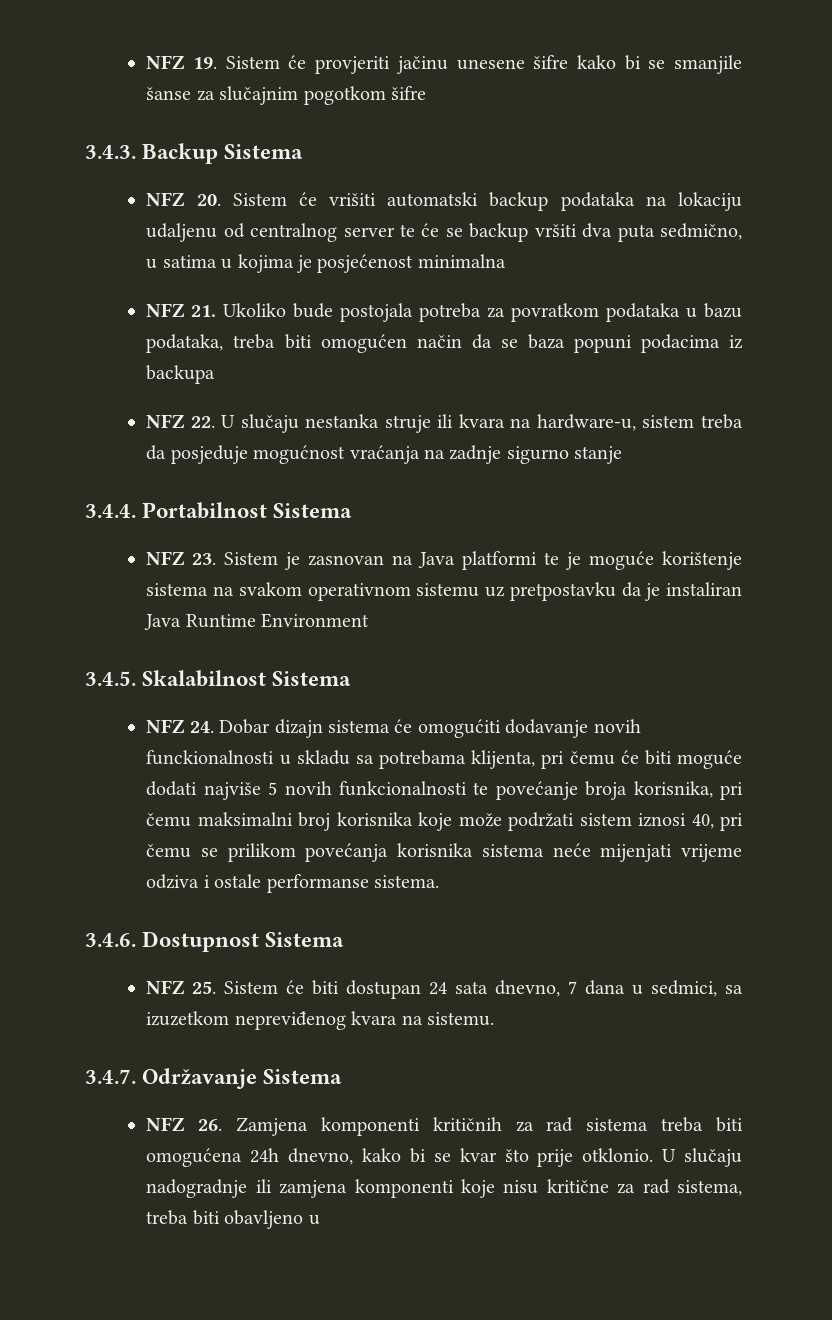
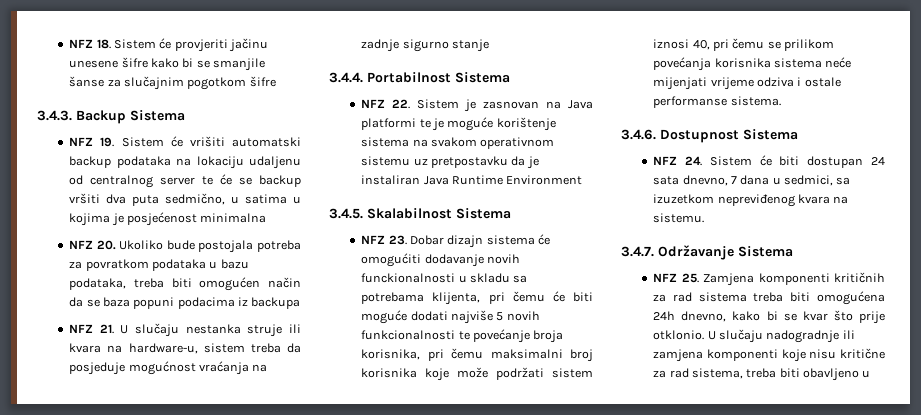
- NFZ 19. Sistem će provjeriti jačinu unesene šifre kako bi se smanjile šanse za slučajnim pogotkom šifre
+ NFZ 18. Sistem će provjeriti jačinu unesene šifre kako bi se smanjile šanse za slučajnim pogotkom šifre
- NFZ 20. Sistem će vrišiti automatski backup podataka na lokaciju udaljenu od centralnog server te će se backup vršiti dva puta sedmično, u satima u kojima je posjećenost minimalna
+ NFZ 19. Sistem će vrišiti automatski backup podataka na lokaciju udaljenu od centralnog server te će se backup vršiti dva puta sedmično, u satima u kojima je posjećenost minimalna
- NFZ 21. Ukoliko bude postojala potreba za povratkom podataka u bazu podataka, treba biti omogućen način da se baza popuni podacima iz backupa
+ NFZ 20. Ukoliko bude postojala potreba za povratkom podataka u bazu podataka, treba biti omogućen način da se baza popuni podacima iz backupa
- NFZ 22. U slučaju nestanka struje ili kvara na hardware-u, sistem treba da posjeduje mogućnost vraćanja na zadnje sigurno stanje
+ NFZ 21. U slučaju nestanka struje ili kvara na hardware-u, sistem treba da posjeduje mogućnost vraćanja na zadnje sigurno stanje
- NFZ 23. Sistem je zasnovan na Java platformi te je moguće korištenje sistema na svakom operativnom sistemu uz pretpostavku da je instaliran Java Runtime Environment
+ NFZ 22. Sistem je zasnovan na Java platformi te je moguće korištenje sistema na svakom operativnom sistemu uz pretpostavku da je instaliran Java Runtime Environment
- NFZ 24. Dobar dizajn sistema će omogućiti dodavanje novih funckionalnosti u skladu sa potrebama klijenta, pri čemu će biti moguće dodati najviše 5 novih funkcionalnosti te povećanje broja korisnika, pri čemu maksimalni broj korisnika koje može podržati sistem iznosi 40, pri čemu se prilikom povećanja korisnika sistema neće mijenjati vrijeme odziva i ostale performanse sistema.
+ NFZ 23. Dobar dizajn sistema će omogućiti dodavanje novih funckionalnosti u skladu sa potrebama klijenta, pri čemu će biti moguće dodati najviše 5 novih funkcionalnosti te povećanje broja korisnika, pri čemu maksimalni broj korisnika koje može podržati sistem iznosi 40, pri čemu se prilikom povećanja korisnika sistema neće mijenjati vrijeme odziva i ostale performanse sistema.
- NFZ 25. Sistem će biti dostupan 24 sata dnevno, 7 dana u sedmici, sa izuzetkom nepreviđenog kvara na sistemu.
+ NFZ 24. Sistem će biti dostupan 24 sata dnevno, 7 dana u sedmici, sa izuzetkom nepreviđenog kvara na sistemu.
- NFZ 26. Zamjena komponenti kritičnih za rad sistema treba biti omogućena 24h dnevno, kako bi se kvar što prije otklonio.
+ NFZ 25. Zamjena komponenti kritičnih za rad sistema treba biti omogućena 24h dnevno, kako bi se kvar što prije otklonio.

